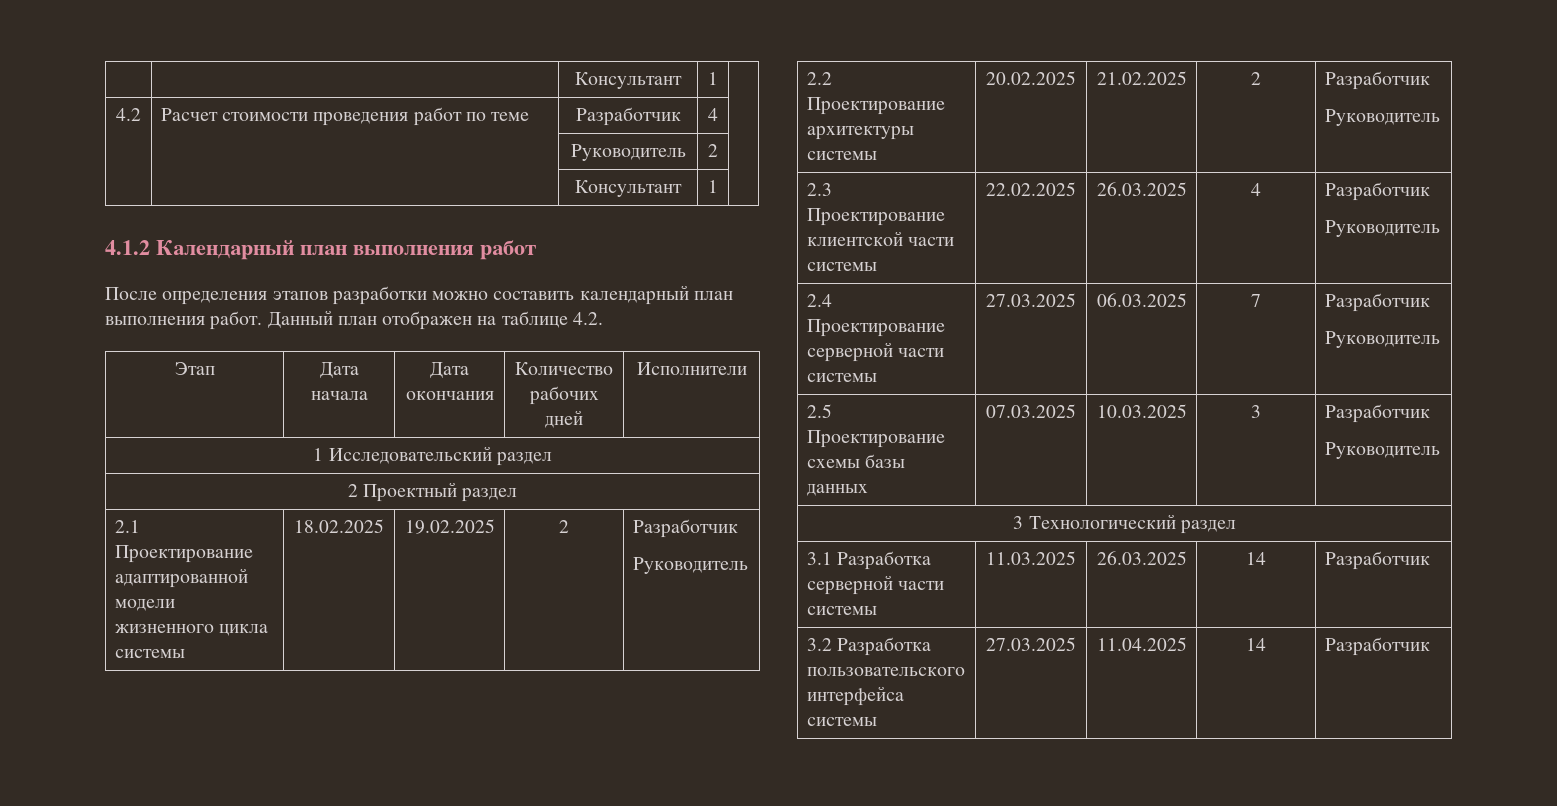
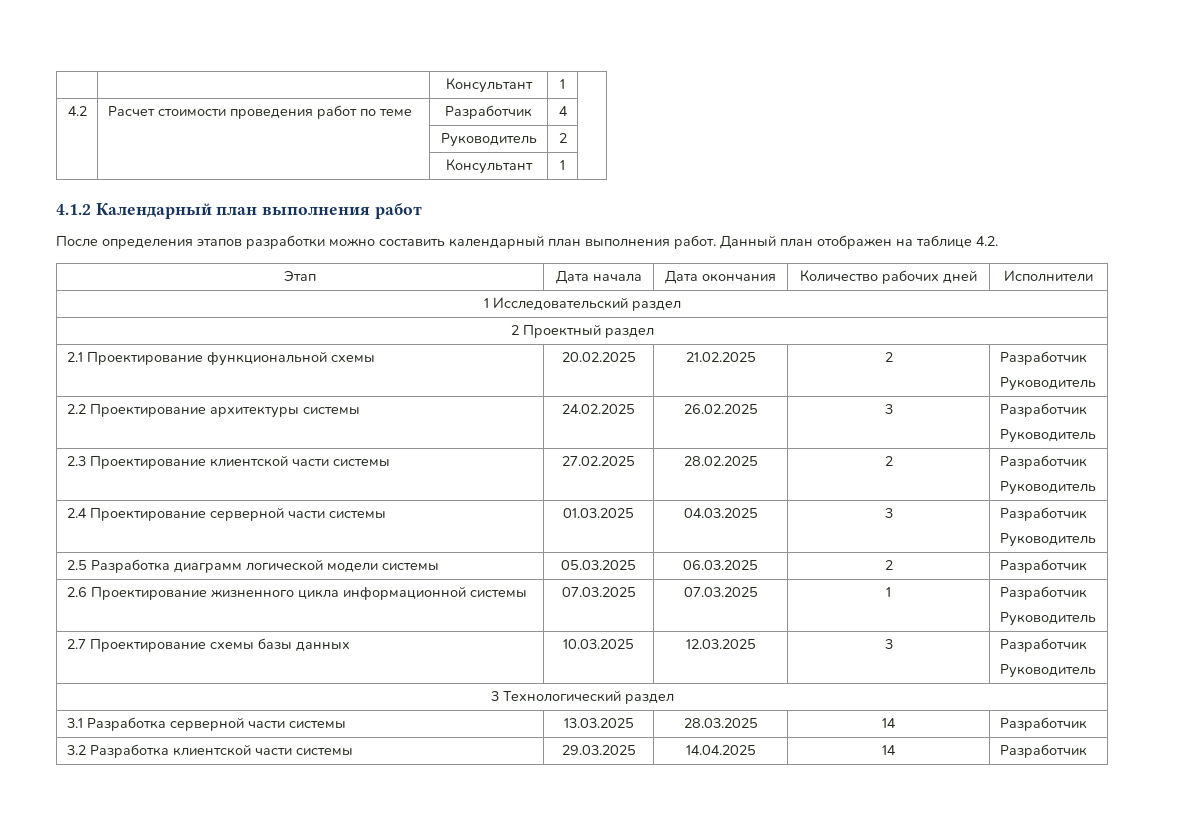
- 2.1 Проектирование адаптированной модели жизненного цикла системы | 18.02.2025 | 19.02.2025 | 2 | Разработчик
+ 2.1 Проектирование функциональной схемы | 20.02.2025 | 21.02.2025 | 2 | Разработчик
- 2.2 Проектирование архитектуры системы | 20.02.2025 | 21.02.2025 | 2 | Разработчик
+ 2.2 Проектирование архитектуры системы | 24.02.2025 | 26.02.2025 | 3 | Разработчик
- 2.3 Проектирование клиентской части системы | 22.02.2025 | 26.03.2025 | 4 | Разработчик
+ 2.3 Проектирование клиентской части системы | 27.02.2025 | 28.02.2025 | 2 | Разработчик
- 2.4 Проектирование серверной части системы | 27.03.2025 | 06.03.2025 | 7 | Разработчик
+ 2.4 Проектирование серверной части системы | 01.03.2025 | 04.03.2025 | 3 | Разработчик
- 2.5 Проектирование схемы базы данных | 07.03.2025 | 10.03.2025 | 3 | Разработчик
+ 2.5 Разработка диаграмм логической модели системы | 05.03.2025 | 06.03.2025 | 2 | Разработчик
+ 2.6 Проектирование жизненного цикла информационной системы | 07.03.2025 | 07.03.2025 | 1 | Разработчик
+ Руководитель
+ 2.7 Проектирование схемы базы данных | 10.03.2025 | 12.03.2025 | 3 | Разработчик
- 3.1 Разработка серверной части системы | 11.03.2025 | 26.03.2025 | 14 | Разработчик
+ 3.1 Разработка серверной части системы | 13.03.2025 | 28.03.2025 | 14 | Разработчик
- 3.2 Разработка пользовательского интерфейса системы | 27.03.2025 | 11.04.2025 | 14 | Разработчик
+ 3.2 Разработка клиентской части системы | 29.03.2025 | 14.04.2025 | 14 | Разработчик

